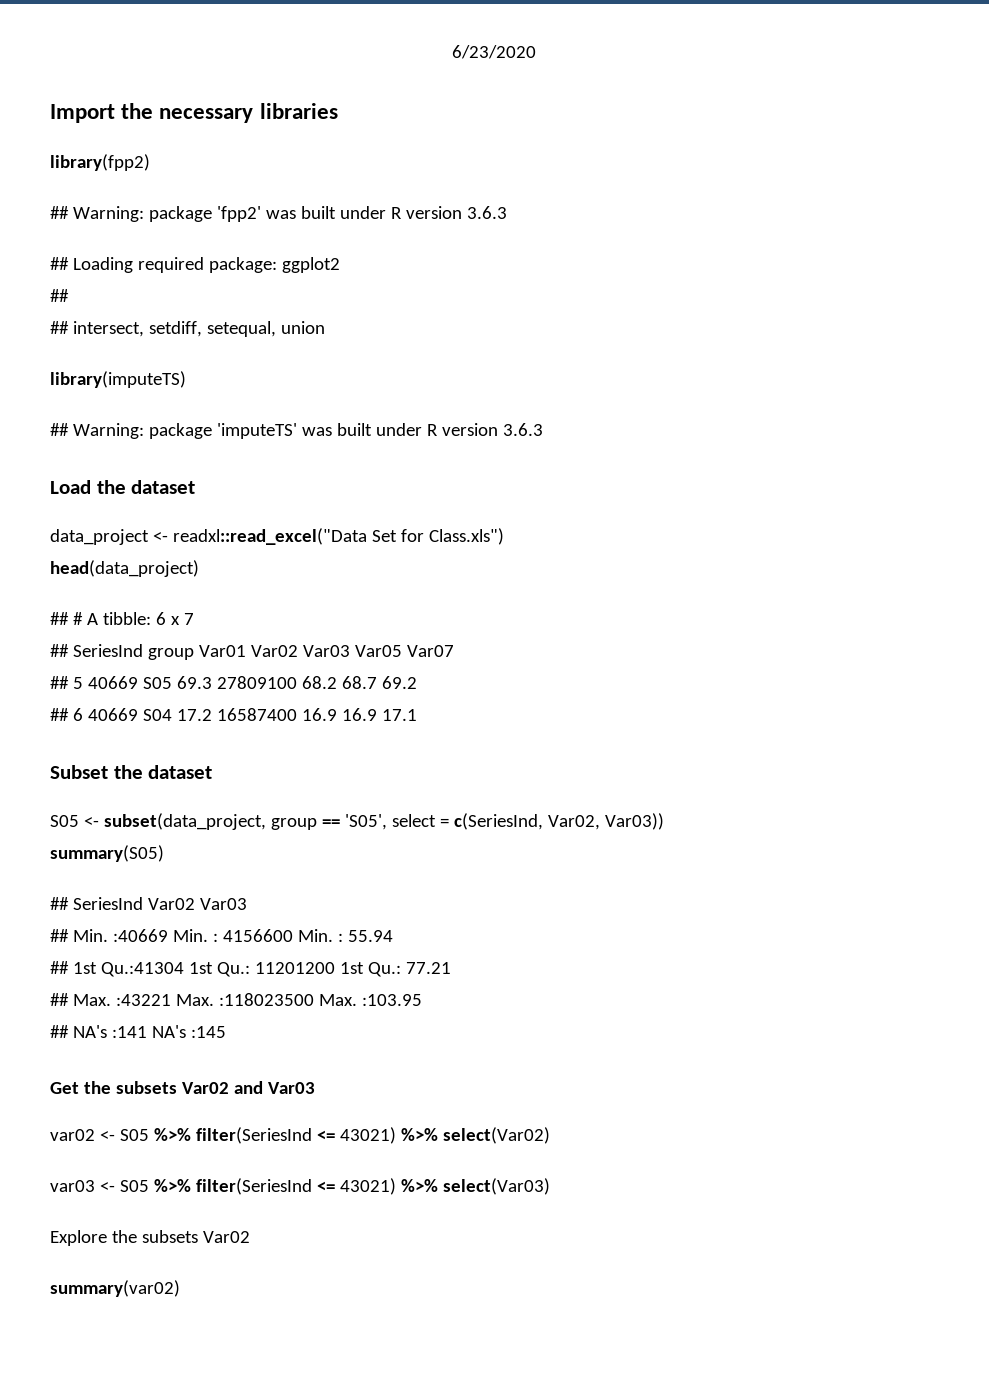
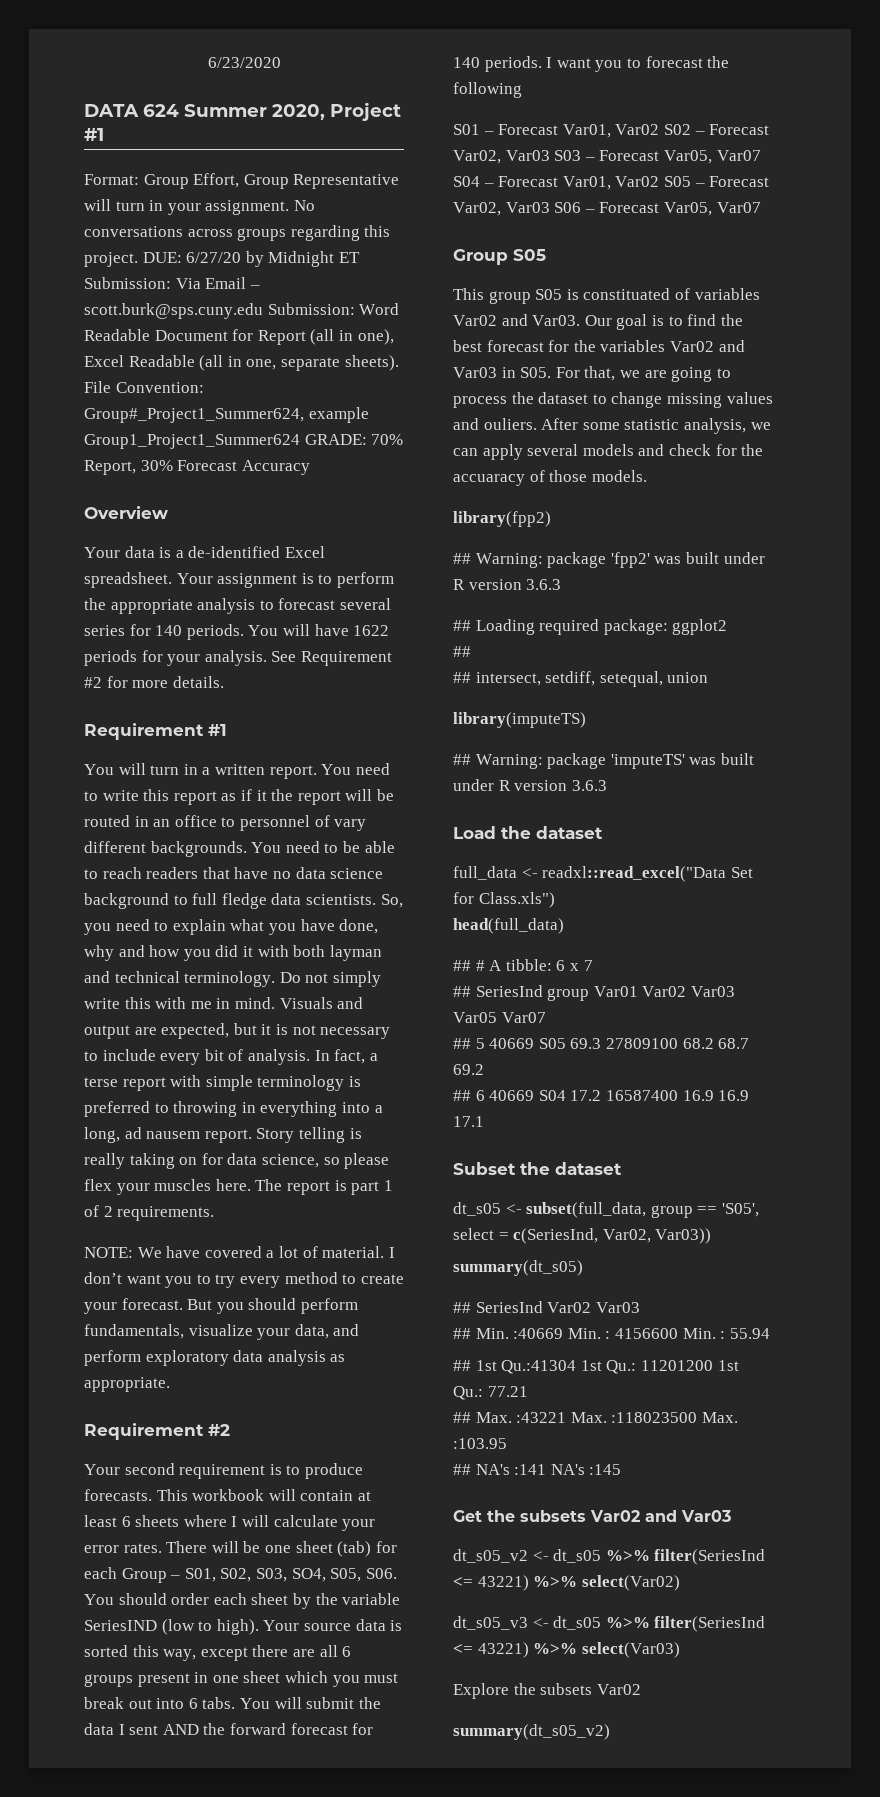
- Import the necessary libraries
+ DATA 624 Summer 2020, Project #1
+ Format: Group Effort, Group Representative will turn in your assignment. No conversations across groups regarding this project. DUE: 6/27/20 by Midnight ET Submission: Via Email – scott.burk@sps.cuny.edu Submission: Word Readable Document for Report (all in one), Excel Readable (all in one, separate sheets). File Convention: Group#_Project1_Summer624, example Group1_Project1_Summer624 GRADE: 70% Report, 30% Forecast Accuracy
+ Overview
+ Your data is a de-identified Excel spreadsheet. Your assignment is to perform the appropriate analysis to forecast several series for 140 periods. You will have 1622 periods for your analysis. See Requirement #2 for more details.
+ Requirement #1
+ You will turn in a written report. You need to write this report as if it the report will be routed in an office to personnel of vary different backgrounds. You need to be able to reach readers that have no data science background to full fledge data scientists. So, you need to explain what you have done, why and how you did it with both layman and technical terminology. Do not simply write this with me in mind. Visuals and output are expected, but it is not necessary to include every bit of analysis. In fact, a terse report with simple terminology is preferred to throwing in everything into a long, ad nausem report. Story telling is really taking on for data science, so please flex your muscles here. The report is part 1 of 2 requirements.
+ NOTE: We have covered a lot of material. I don’t want you to try every method to create your forecast. But you should perform fundamentals, visualize your data, and perform exploratory data analysis as appropriate.
+ Requirement #2
+ Your second requirement is to produce forecasts. This workbook will contain at least 6 sheets where I will calculate your error rates. There will be one sheet (tab) for each Group – S01, S02, S03, SO4, S05, S06. You should order each sheet by the variable SeriesIND (low to high). Your source data is sorted this way, except there are all 6 groups present in one sheet which you must break out into 6 tabs. You will submit the data I sent AND the forward forecast for 140 periods. I want you to forecast the following
+ S01 – Forecast Var01, Var02 S02 – Forecast Var02, Var03 S03 – Forecast Var05, Var07 S04 – Forecast Var01, Var02 S05 – Forecast Var02, Var03 S06 – Forecast Var05, Var07
+ Group S05
+ This group S05 is constituated of variables Var02 and Var03. Our goal is to find the best forecast for the variables Var02 and Var03 in S05. For that, we are going to process the dataset to change missing values and ouliers. After some statistic analysis, we can apply several models and check for the accuaracy of those models.
- data_project <- readxl::read_excel("Data Set for Class.xls")
+ full_data <- readxl::read_excel("Data Set for Class.xls")
- head(data_project)
+ head(full_data)
- S05 <- subset(data_project, group == 'S05', select = c(SeriesInd, Var02, Var03))
+ dt_s05 <- subset(full_data, group == 'S05', select = c(SeriesInd, Var02, Var03))
- summary(S05)
+ summary(dt_s05)
- var02 <- S05 %>% filter(SeriesInd <= 43021) %>% select(Var02)
+ dt_s05_v2 <- dt_s05 %>% filter(SeriesInd <= 43221) %>% select(Var02)
- var03 <- S05 %>% filter(SeriesInd <= 43021) %>% select(Var03)
+ dt_s05_v3 <- dt_s05 %>% filter(SeriesInd <= 43221) %>% select(Var03)
- summary(var02)
+ summary(dt_s05_v2)

